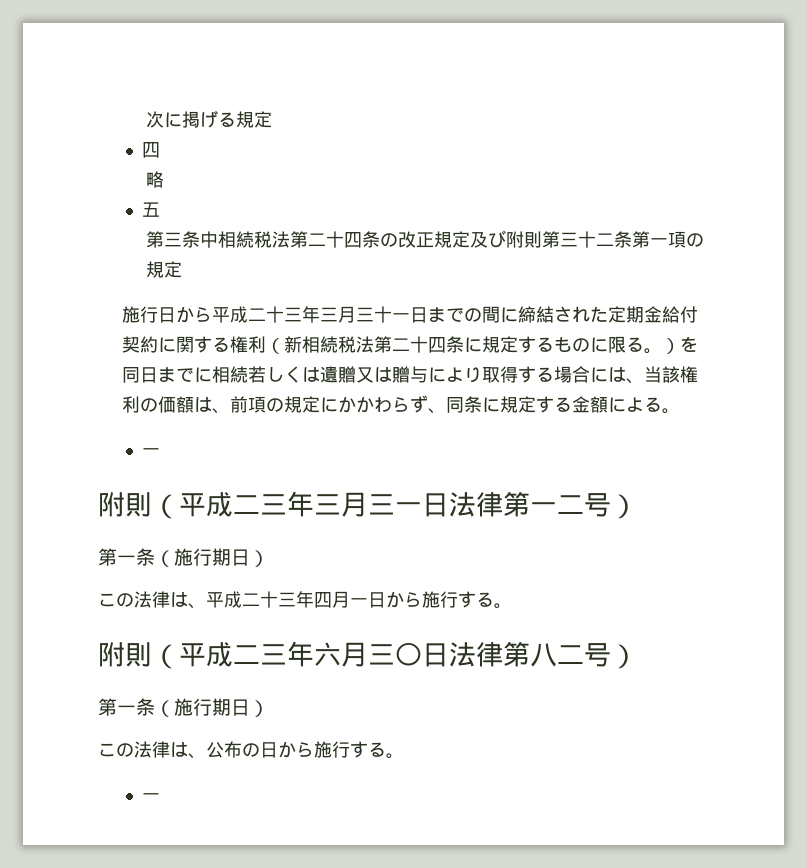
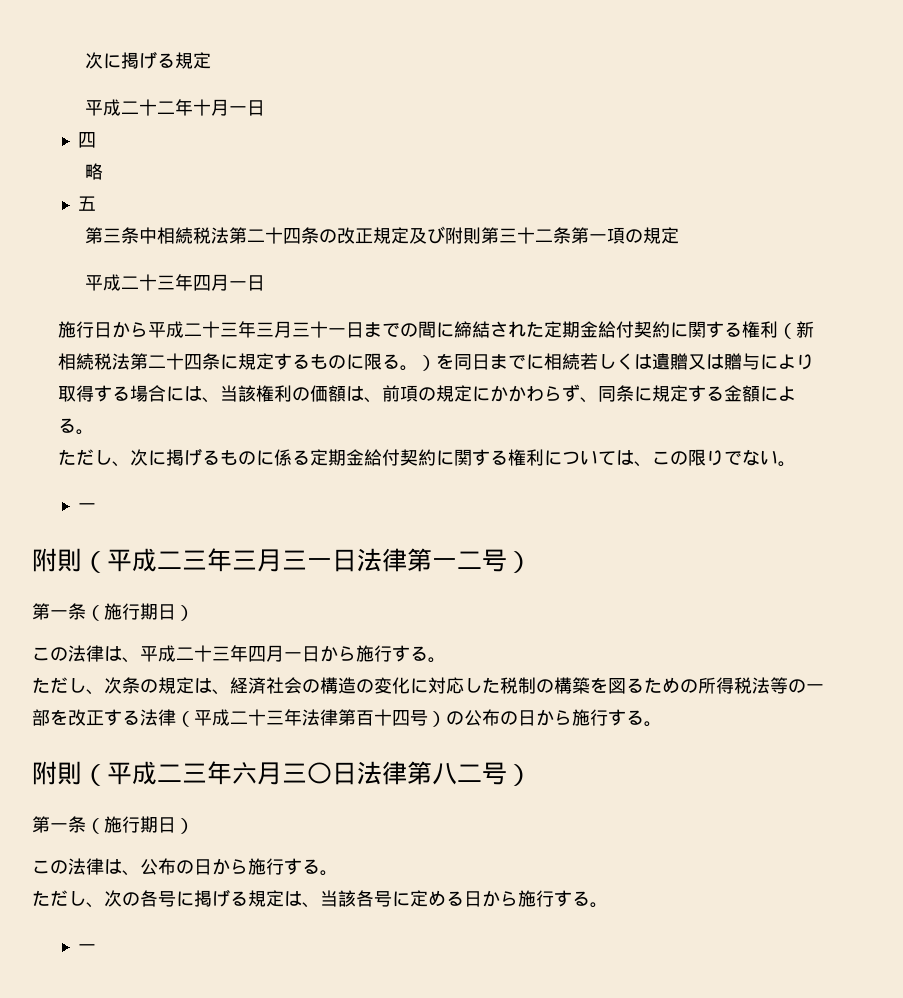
+ 平成二十二年十月一日
  第三条中相続税法第二十四条の改正規定及び附則第三十二条第一項の規定
+ 平成二十三年四月一日
+ ただし、次に掲げるものに係る定期金給付契約に関する権利については、この限りでない。
+ ただし、次条の規定は、経済社会の構造の変化に対応した税制の構築を図るための所得税法等の一部を改正する法律（平成二十三年法律第百十四号）の公布の日から施行する。
+ ただし、次の各号に掲げる規定は、当該各号に定める日から施行する。

